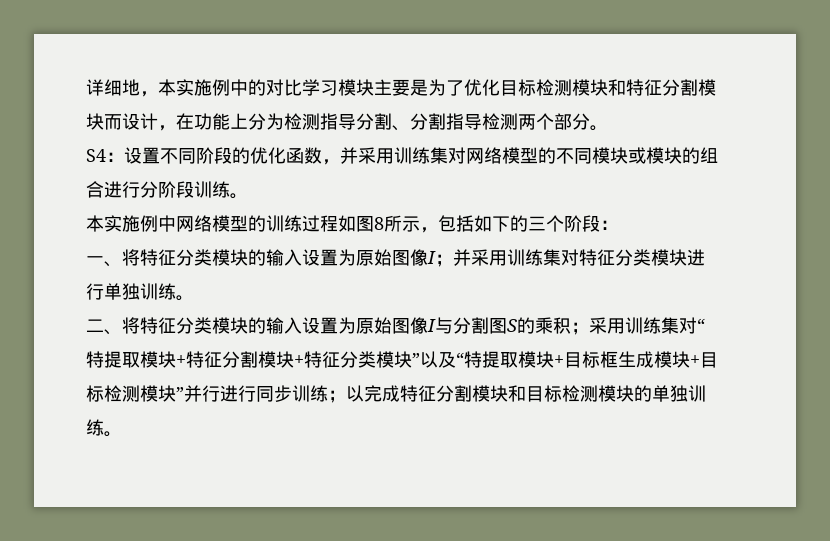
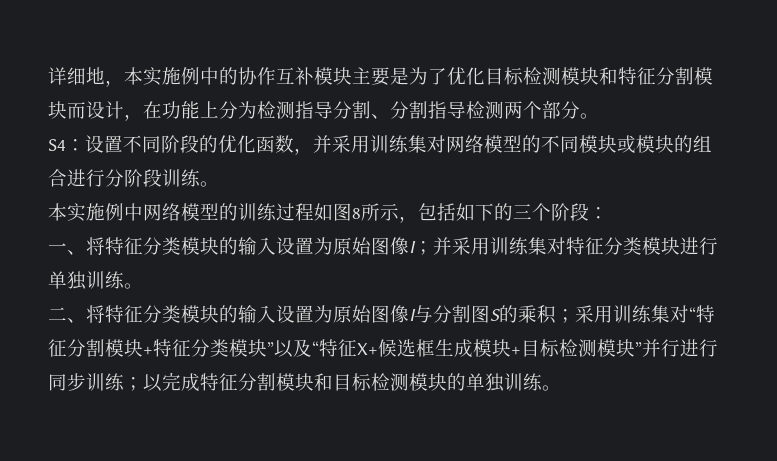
- 详细地，本实施例中的对比学习模块主要是为了优化目标检测模块和特征分割模块而设计，在功能上分为检测指导分割、分割指导检测两个部分。
+ 详细地，本实施例中的协作互补模块主要是为了优化目标检测模块和特征分割模块而设计，在功能上分为检测指导分割、分割指导检测两个部分。
- 二、将特征分类模块的输入设置为原始图像I与分割图S的乘积；采用训练集对“特提取模块+特征分割模块+特征分类模块”以及“特提取模块+目标框生成模块+目标检测模块”并行进行同步训练；以完成特征分割模块和目标检测模块的单独训练。
+ 二、将特征分类模块的输入设置为原始图像I与分割图S的乘积；采用训练集对“特征分割模块+特征分类模块”以及“特征X+候选框生成模块+目标检测模块”并行进行同步训练；以完成特征分割模块和目标检测模块的单独训练。

